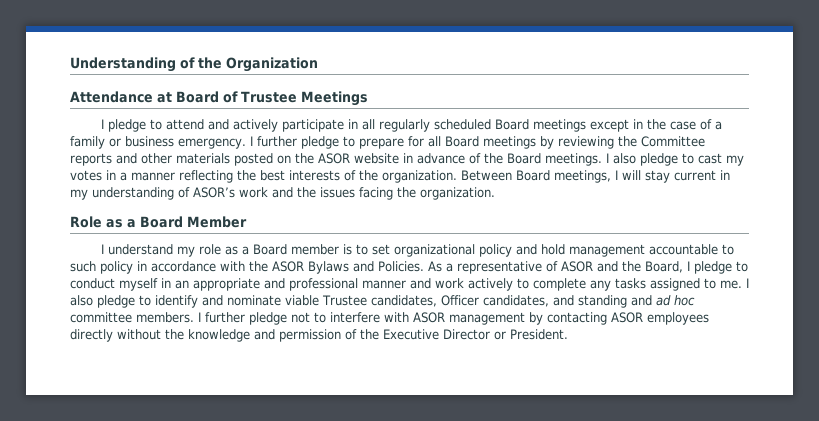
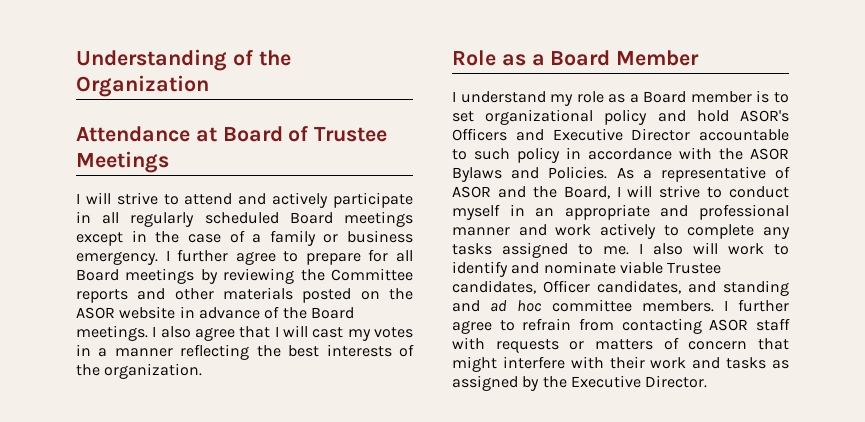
- I pledge to attend and actively participate in all regularly scheduled Board meetings except in the case of a family or business emergency.
+ I will strive to attend and actively participate in all regularly scheduled Board meetings except in the case of a family or business emergency.
- I further pledge to prepare for all Board meetings by reviewing the Committee reports and other materials posted on the ASOR website in advance of the Board meetings.
+ I further agree to prepare for all Board meetings by reviewing the Committee reports and other materials posted on the ASOR website in advance of the Board meetings.
- I also pledge to cast my votes in a manner reflecting the best interests of the organization. Between Board meetings, I will stay current in my understanding of ASOR’s work and the issues facing the organization.
+ I also agree that I will cast my votes in a manner reflecting the best interests of the organization.
- I understand my role as a Board member is to set organizational policy and hold management accountable to such policy in accordance with the ASOR Bylaws and Policies.
+ I understand my role as a Board member is to set organizational policy and hold ASOR's Officers and Executive Director accountable to such policy in accordance with the ASOR Bylaws and Policies.
- As a representative of ASOR and the Board, I pledge to conduct myself in an appropriate and professional manner and work actively to complete any tasks assigned to me.
+ As a representative of ASOR and the Board, I will strive to conduct myself in an appropriate and professional manner and work actively to complete any tasks assigned to me.
- I also pledge to identify and nominate viable Trustee candidates, Officer candidates, and standing and ad hoc committee members.
+ I also will work to identify and nominate viable Trustee candidates, Officer candidates, and standing and ad hoc committee members.
- I further pledge not to interfere with ASOR management by contacting ASOR employees directly without the knowledge and permission of the Executive Director or President.
+ I further agree to refrain from contacting ASOR staff with requests or matters of concern that might interfere with their work and tasks as assigned by the Executive Director.

